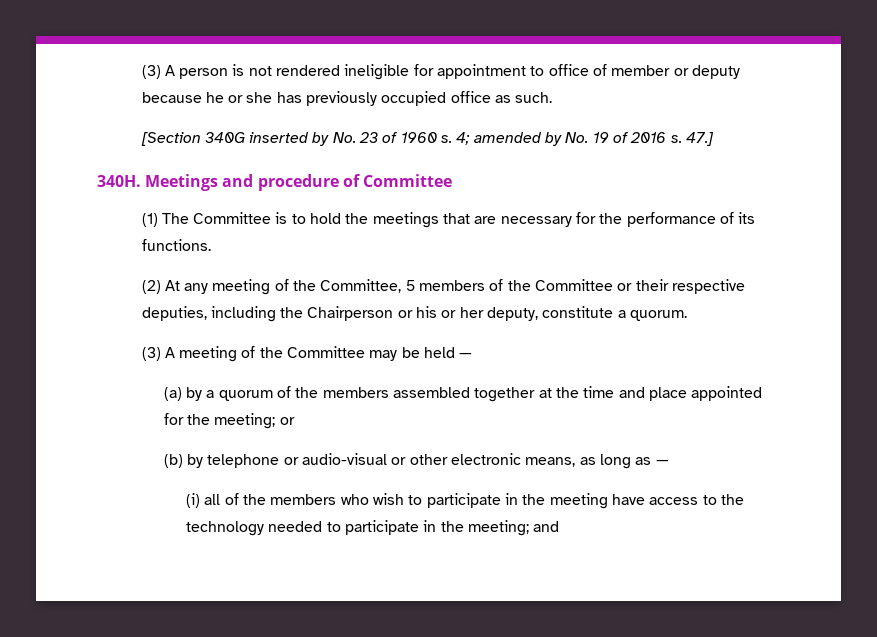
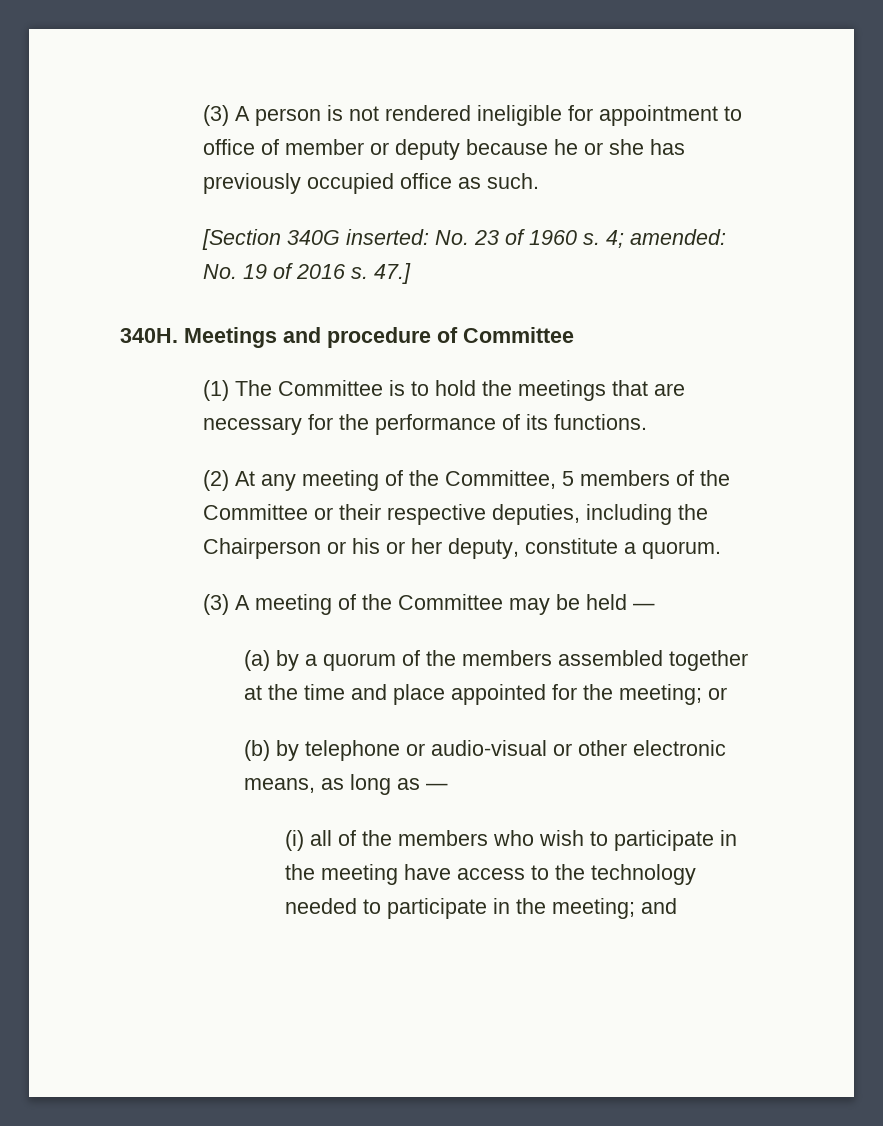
- [Section 340G inserted by No. 23 of 1960 s.
+ [Section 340G inserted: No. 23 of 1960 s.
- 4; amended by No. 19 of 2016 s.
+ 4; amended: No. 19 of 2016 s.

